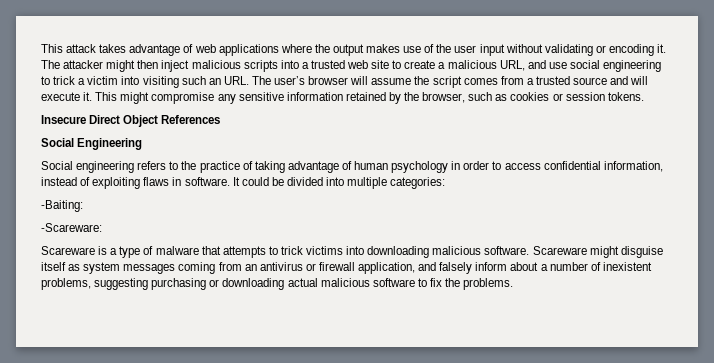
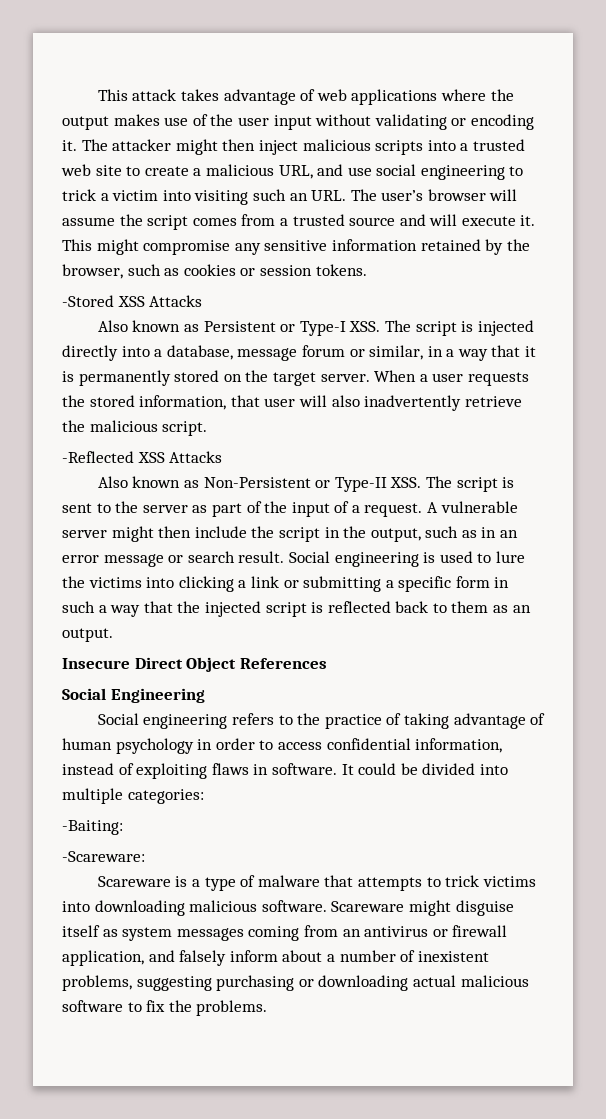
+ -Stored XSS Attacks
+ Also known as Persistent or Type-I XSS. The script is injected directly into a database, message forum or similar, in a way that it is permanently stored on the target server. When a user requests the stored information, that user will also inadvertently retrieve the malicious script.
+ -Reflected XSS Attacks
+ Also known as Non-Persistent or Type-II XSS. The script is sent to the server as part of the input of a request. A vulnerable server might then include the script in the output, such as in an error message or search result. Social engineering is used to lure the victims into clicking a link or submitting a specific form in such a way that the injected script is reflected back to them as an output.

